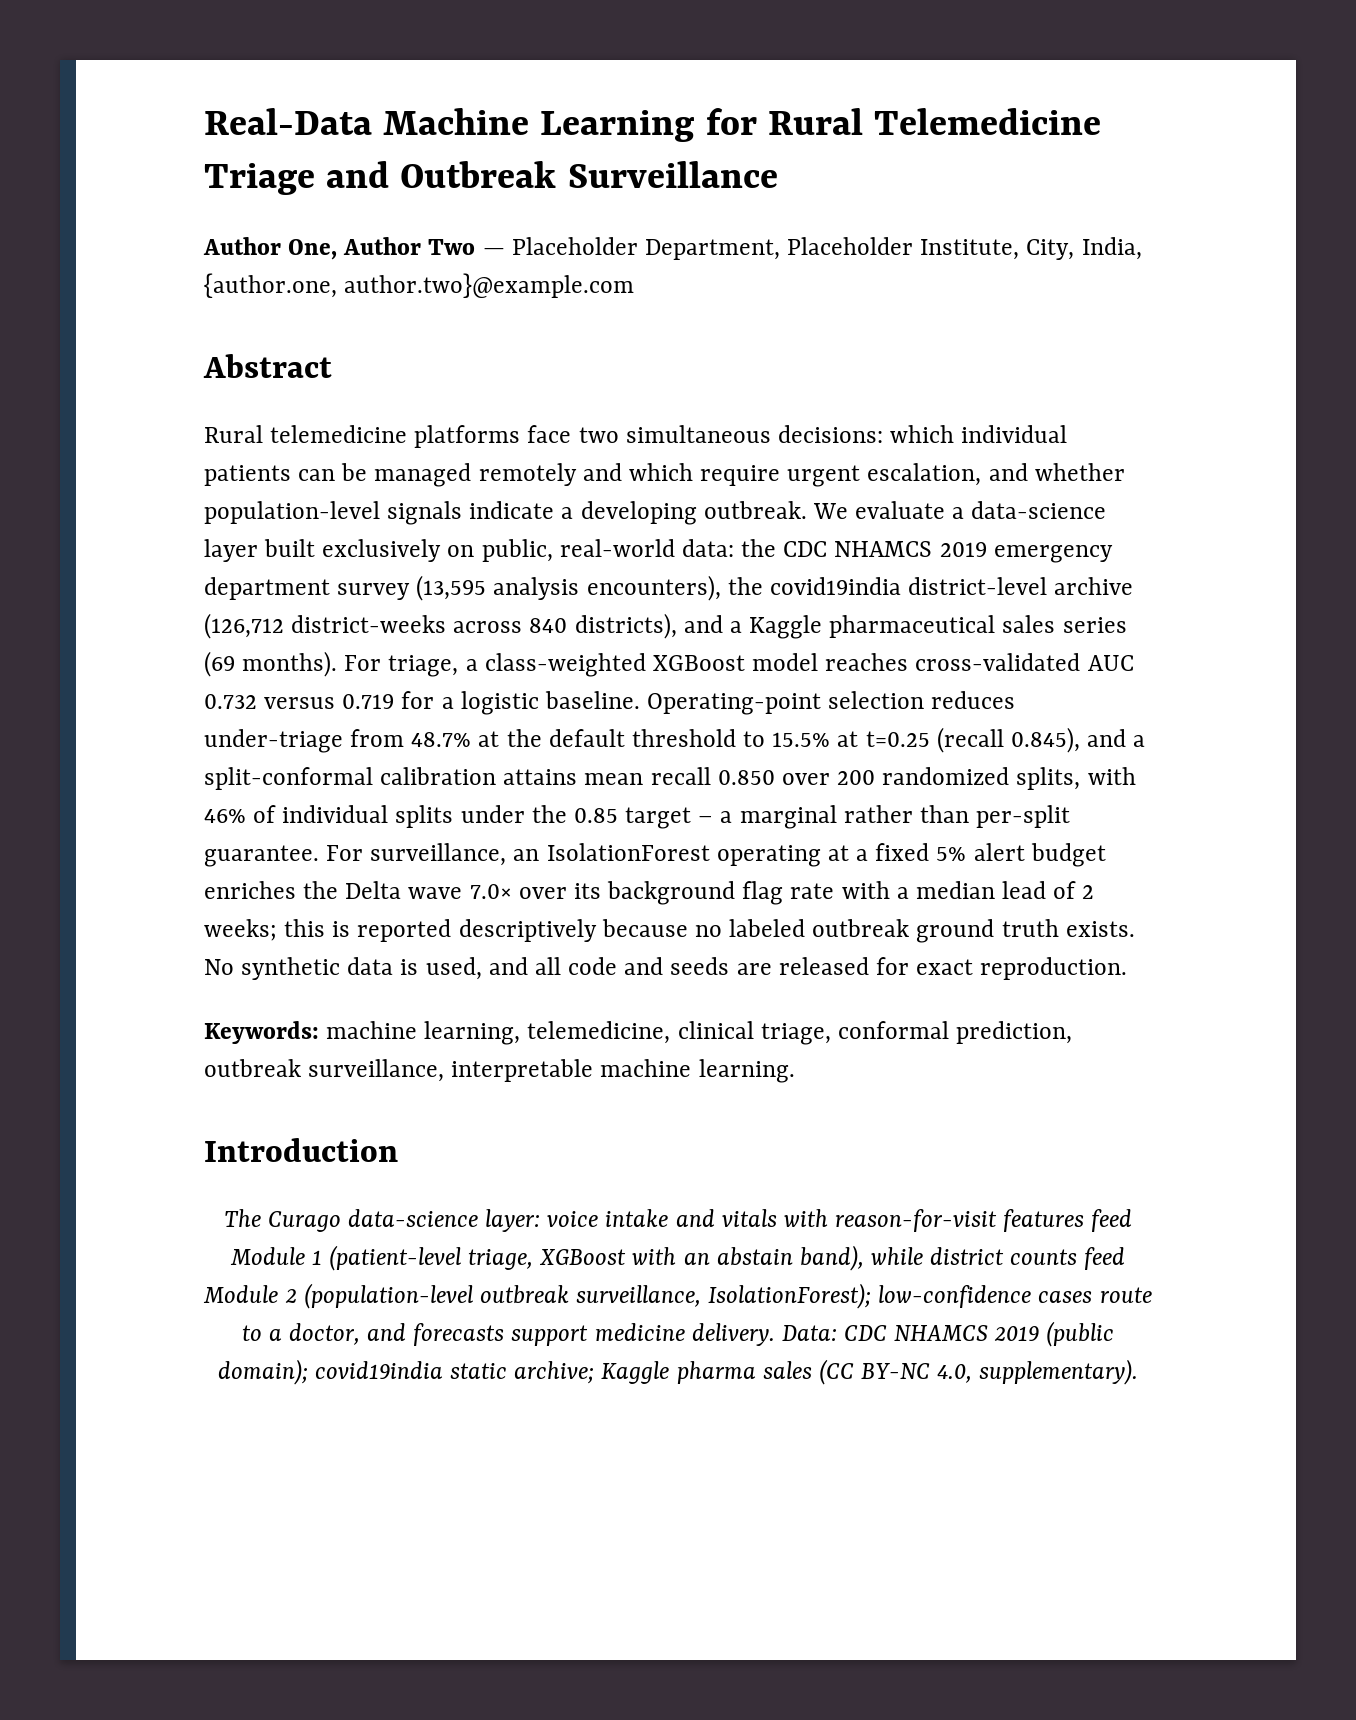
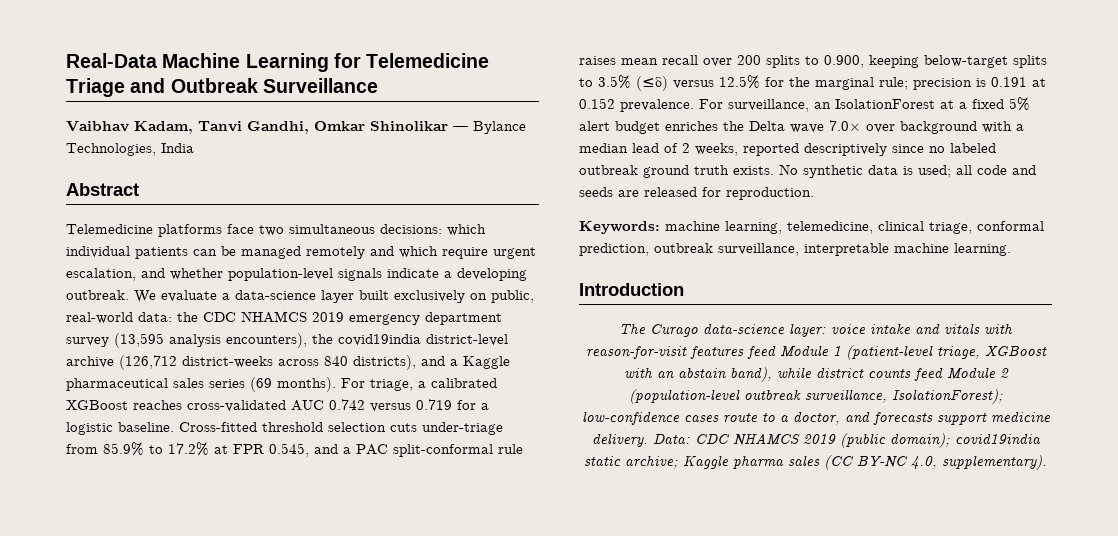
- Real-Data Machine Learning for Rural Telemedicine Triage and Outbreak Surveillance
+ Real-Data Machine Learning for Telemedicine Triage and Outbreak Surveillance
- Author One, Author Two — Placeholder Department, Placeholder Institute, City, India, {author.one, author.two}@example.com
+ Vaibhav Kadam, Tanvi Gandhi, Omkar Shinolikar — Bylance Technologies, India
- Rural telemedicine platforms face two simultaneous decisions: which individual patients can be managed remotely and which require urgent escalation, and whether population-level signals indicate a developing outbreak.
+ Telemedicine platforms face two simultaneous decisions: which individual patients can be managed remotely and which require urgent escalation, and whether population-level signals indicate a developing outbreak.
- For triage, a class-weighted XGBoost model reaches cross-validated AUC 0.732 versus 0.719 for a logistic baseline.
+ For triage, a calibrated XGBoost reaches cross-validated AUC 0.742 versus 0.719 for a logistic baseline.
- Operating-point selection reduces under-triage from 48.7% at the default threshold to 15.5% at t=0.25 (recall 0.845), and a split-conformal calibration attains mean recall 0.850 over 200 randomized splits, with 46% of individual splits under the 0.85 target – a marginal rather than per-split guarantee.
+ Cross-fitted threshold selection cuts under-triage from 85.9% to 17.2% at FPR 0.545, and a PAC split-conformal rule raises mean recall over 200 splits to 0.900, keeping below-target splits to 3.5% (≤δ) versus 12.5% for the marginal rule; precision is 0.191 at 0.152 prevalence.
- For surveillance, an IsolationForest operating at a fixed 5% alert budget enriches the Delta wave 7.0× over its background flag rate with a median lead of 2 weeks; this is reported descriptively because no labeled outbreak ground truth exists.
+ For surveillance, an IsolationForest at a fixed 5% alert budget enriches the Delta wave 7.0× over background with a median lead of 2 weeks, reported descriptively since no labeled outbreak ground truth exists.
- No synthetic data is used, and all code and seeds are released for exact reproduction.
+ No synthetic data is used; all code and seeds are released for reproduction.

